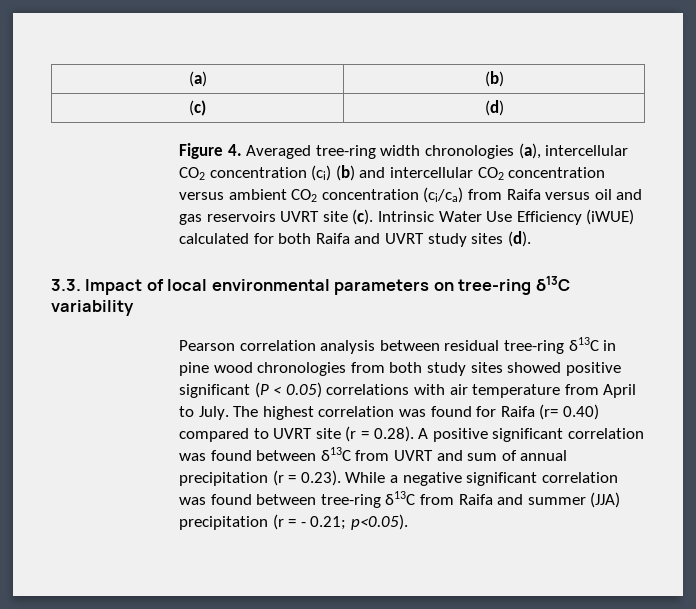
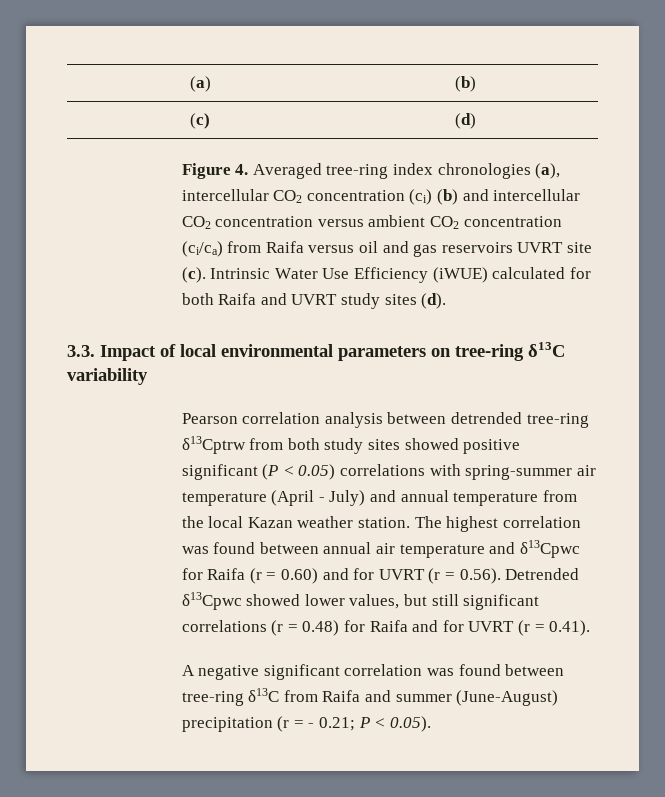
- Figure 4. Averaged tree-ring width chronologies (a), intercellular CO2 concentration (ci) (b) and intercellular CO2 concentration versus ambient CO2 concentration (ci/ca) from Raifa versus oil and gas reservoirs UVRT site (c).
+ Figure 4. Averaged tree-ring index chronologies (a), intercellular CO2 concentration (ci) (b) and intercellular CO2 concentration versus ambient CO2 concentration (ci/ca) from Raifa versus oil and gas reservoirs UVRT site (c).
- Pearson correlation analysis between residual tree-ring δ13C in pine wood chronologies from both study sites showed positive significant (P < 0.05) correlations with air temperature from April to July.
+ Pearson correlation analysis between detrended tree-ring δ13Cptrw from both study sites showed positive significant (P < 0.05) correlations with spring-summer air temperature (April - July) and annual temperature from the local Kazan weather station.
- The highest correlation was found for Raifa (r= 0.40) compared to UVRT site (r = 0.28). A positive significant correlation was found between δ13C from UVRT and sum of annual precipitation (r = 0.23). While a negative significant correlation was found between tree-ring δ13C from Raifa and summer (JJA) precipitation (r = - 0.21; p<0.05).
+ The highest correlation was found between annual air temperature and δ13Cpwc for Raifa (r = 0.60) and for UVRT (r = 0.56). Detrended δ13Cpwc showed lower values, but still significant correlations (r = 0.48) for Raifa and for UVRT (r = 0.41).
+ A negative significant correlation was found between tree-ring δ13C from Raifa and summer (June-August) precipitation (r = - 0.21; P < 0.05).

